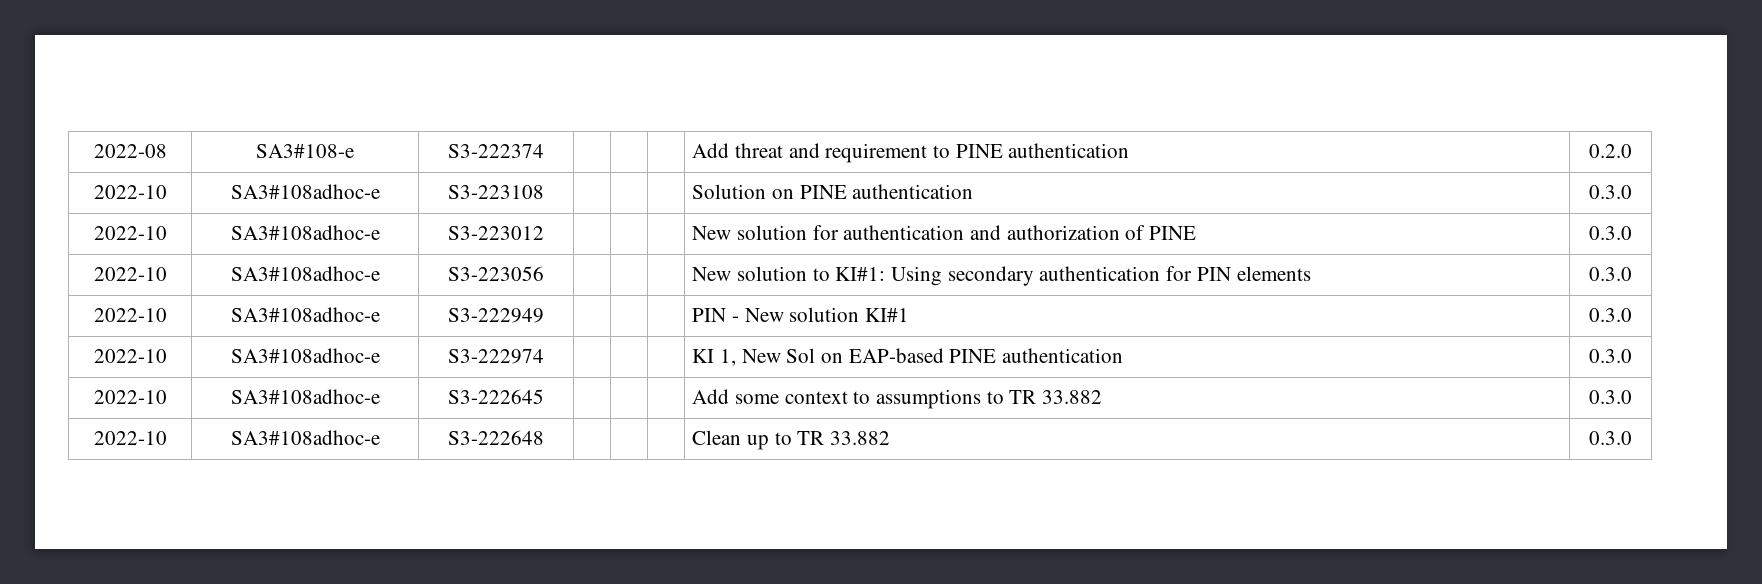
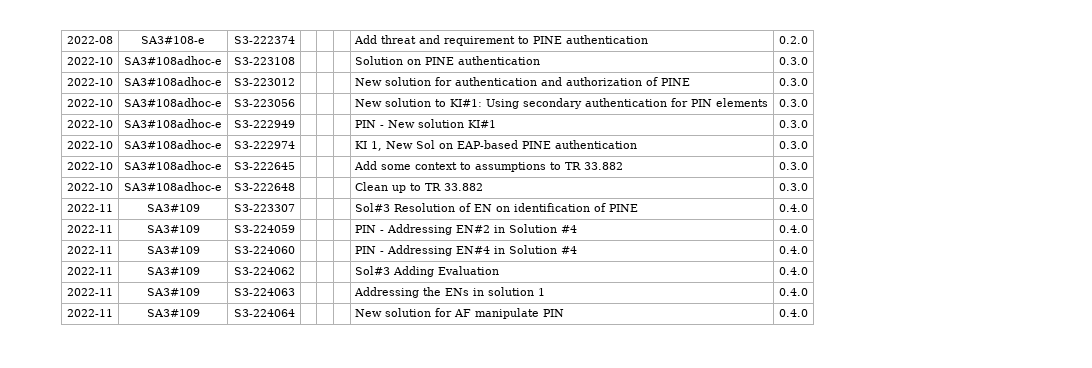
+ 2022-11 | SA3#109 | S3-223307 | | | | Sol#3 Resolution of EN on identification of PINE | 0.4.0
+ 2022-11 | SA3#109 | S3-224059 | | | | PIN - Addressing EN#2 in Solution #4 | 0.4.0
+ 2022-11 | SA3#109 | S3-224060 | | | | PIN - Addressing EN#4 in Solution #4 | 0.4.0
+ 2022-11 | SA3#109 | S3-224062 | | | | Sol#3 Adding Evaluation | 0.4.0
+ 2022-11 | SA3#109 | S3-224063 | | | | Addressing the ENs in solution 1 | 0.4.0
+ 2022-11 | SA3#109 | S3-224064 | | | | New solution for AF manipulate PIN | 0.4.0

